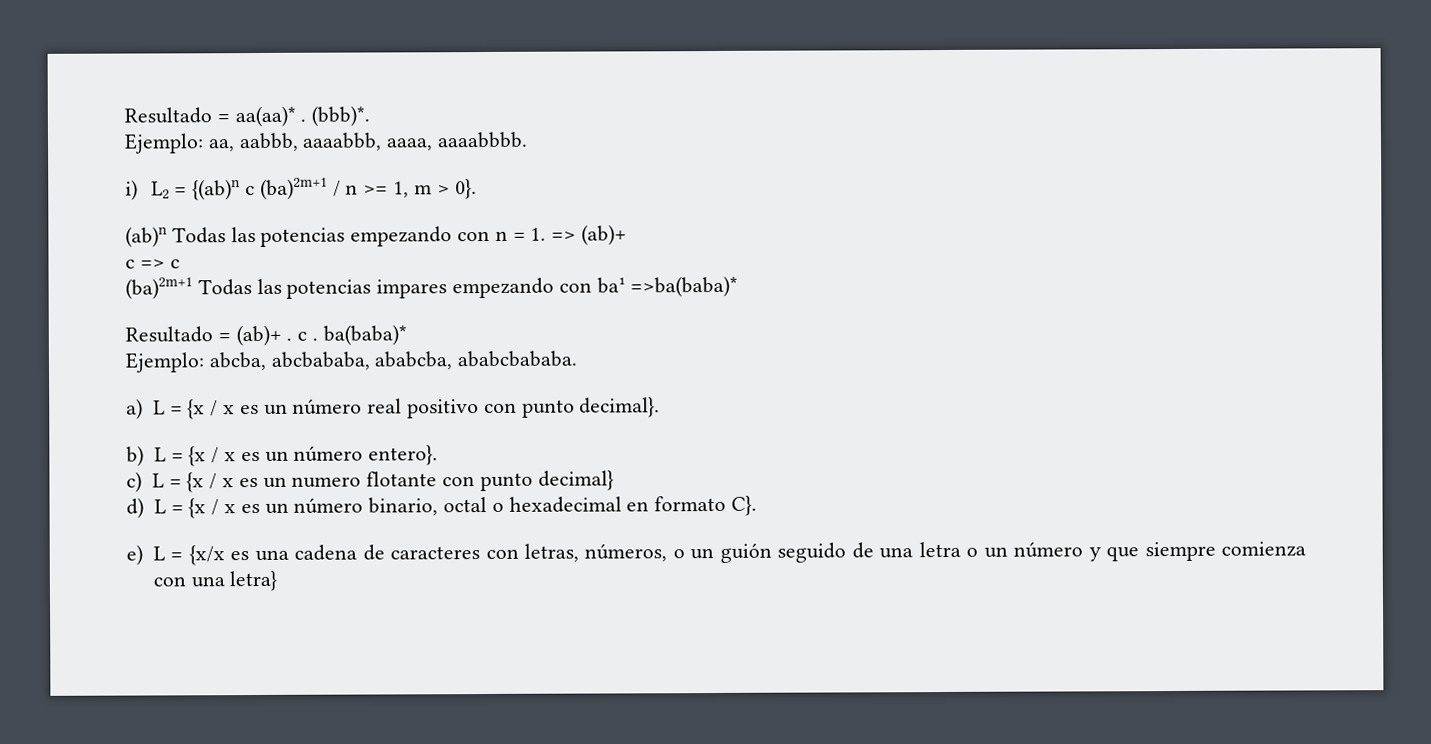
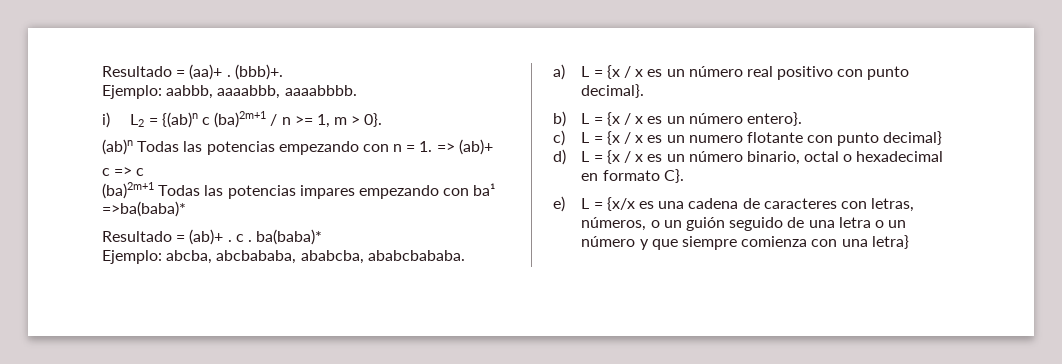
- Resultado = aa(aa)* . (bbb)*.
- Ejemplo: aa, aabbb, aaaabbb, aaaa, aaaabbbb.
+ Resultado = (aa)+ . (bbb)+.
+ Ejemplo: aabbb, aaaabbb, aaaabbbb.

